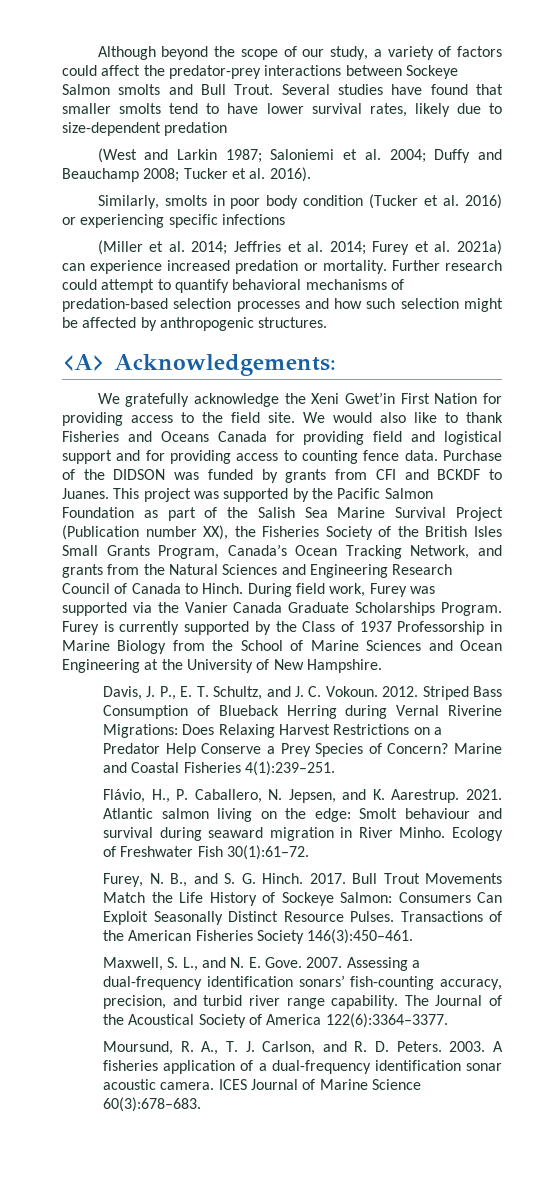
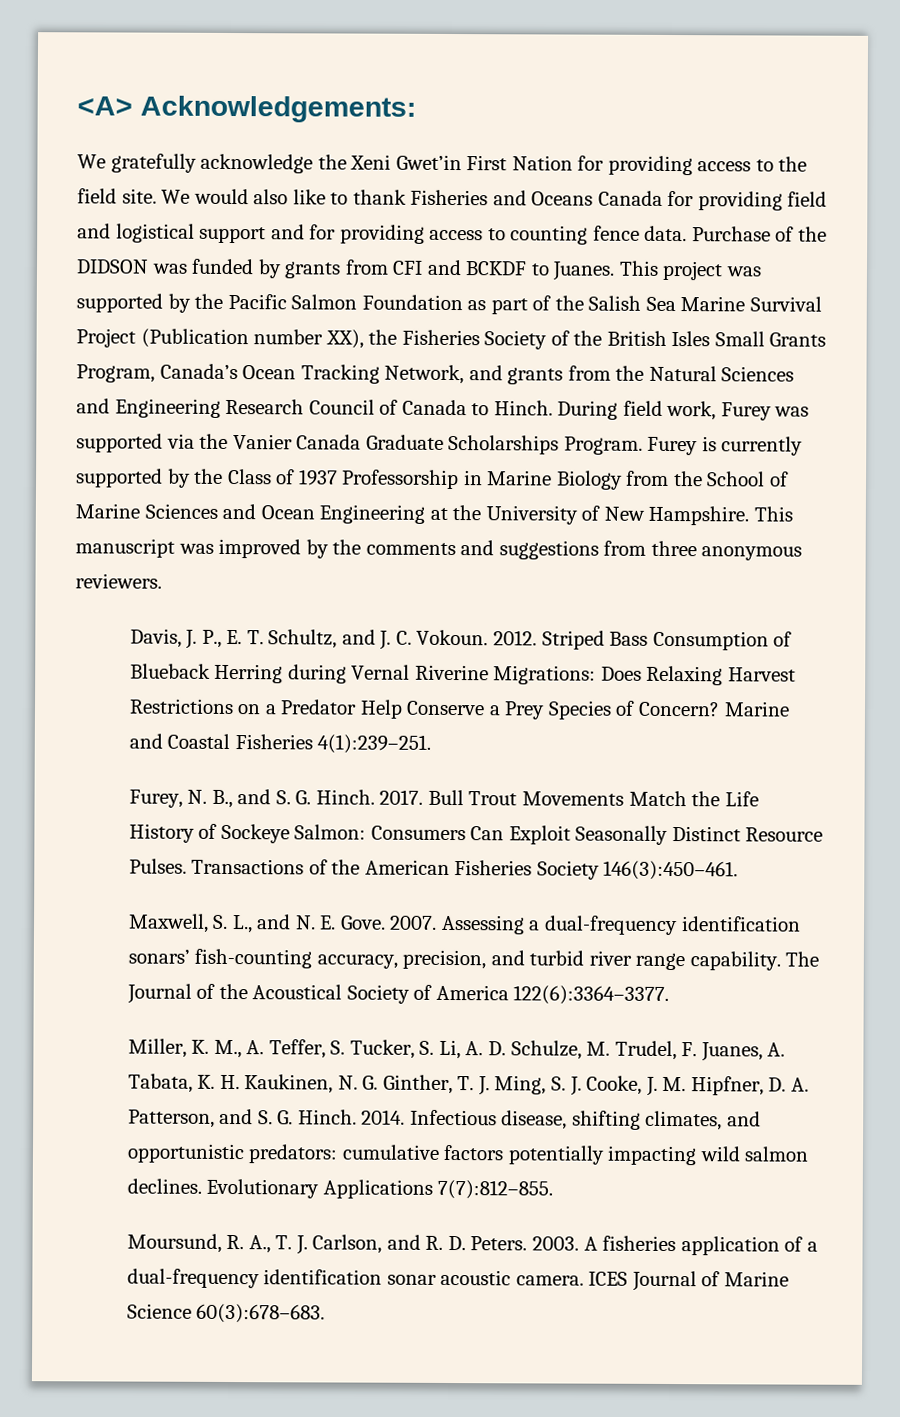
- Although beyond the scope of our study, a variety of factors could affect the predator-prey interactions between Sockeye Salmon smolts and Bull Trout. Several studies have found that smaller smolts tend to have lower survival rates, likely due to size-dependent predation
- (West and Larkin 1987; Saloniemi et al. 2004; Duffy and Beauchamp 2008; Tucker et al. 2016).
- Similarly, smolts in poor body condition (Tucker et al. 2016) or experiencing specific infections
- (Miller et al. 2014; Jeffries et al. 2014; Furey et al. 2021a) can experience increased predation or mortality. Further research could attempt to quantify behavioral mechanisms of predation-based selection processes and how such selection might be affected by anthropogenic structures.
+ This manuscript was improved by the comments and suggestions from three anonymous reviewers.
- Flávio, H., P. Caballero, N. Jepsen, and K. Aarestrup. 2021. Atlantic salmon living on the edge: Smolt behaviour and survival during seaward migration in River Minho. Ecology of Freshwater Fish 30(1):61–72.
+ Miller, K. M., A. Teffer, S. Tucker, S. Li, A. D. Schulze, M. Trudel, F. Juanes, A. Tabata, K. H. Kaukinen, N. G. Ginther, T. J. Ming, S. J. Cooke, J. M. Hipfner, D. A. Patterson, and S. G. Hinch. 2014. Infectious disease, shifting climates, and opportunistic predators: cumulative factors potentially impacting wild salmon declines. Evolutionary Applications 7(7):812–855.

